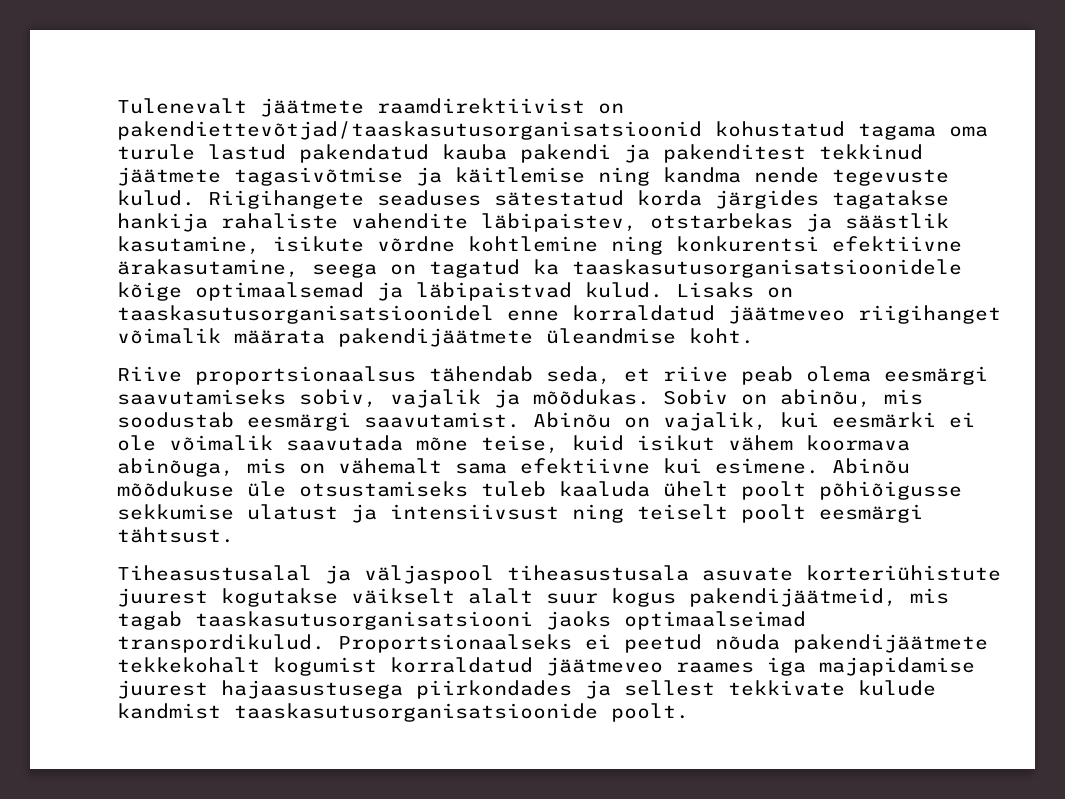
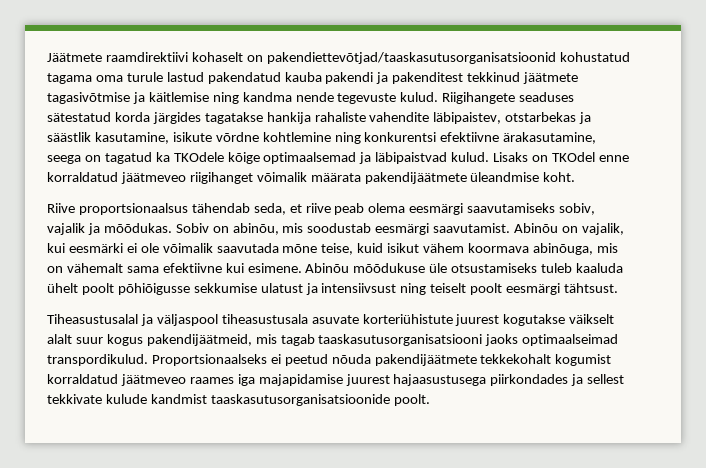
- Tulenevalt jäätmete raamdirektiivist on pakendiettevõtjad/taaskasutusorganisatsioonid kohustatud tagama oma turule lastud pakendatud kauba pakendi ja pakenditest tekkinud jäätmete tagasivõtmise ja käitlemise ning kandma nende tegevuste kulud.
+ Jäätmete raamdirektiivi kohaselt on pakendiettevõtjad/taaskasutusorganisatsioonid kohustatud tagama oma turule lastud pakendatud kauba pakendi ja pakenditest tekkinud jäätmete tagasivõtmise ja käitlemise ning kandma nende tegevuste kulud.
- Riigihangete seaduses sätestatud korda järgides tagatakse hankija rahaliste vahendite läbipaistev, otstarbekas ja säästlik kasutamine, isikute võrdne kohtlemine ning konkurentsi efektiivne ärakasutamine, seega on tagatud ka taaskasutusorganisatsioonidele kõige optimaalsemad ja läbipaistvad kulud.
+ Riigihangete seaduses sätestatud korda järgides tagatakse hankija rahaliste vahendite läbipaistev, otstarbekas ja säästlik kasutamine, isikute võrdne kohtlemine ning konkurentsi efektiivne ärakasutamine, seega on tagatud ka TKOdele kõige optimaalsemad ja läbipaistvad kulud.
- Lisaks on taaskasutusorganisatsioonidel enne korraldatud jäätmeveo riigihanget võimalik määrata pakendijäätmete üleandmise koht.
+ Lisaks on TKOdel enne korraldatud jäätmeveo riigihanget võimalik määrata pakendijäätmete üleandmise koht.

